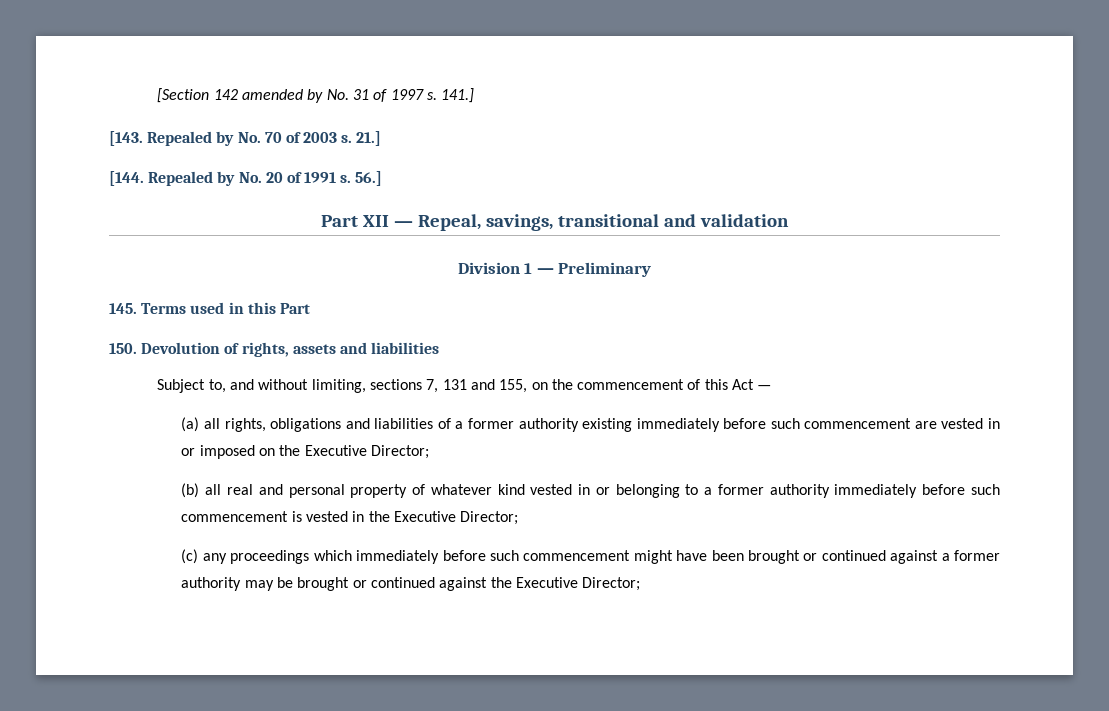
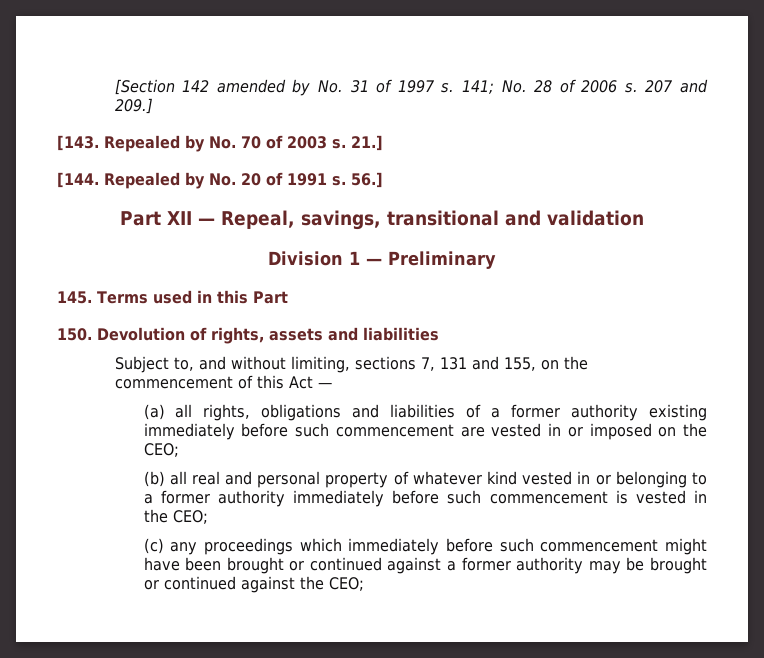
- 141.]
+ 141; No. 28 of 2006 s. 207 and 209.]
- (a) all rights, obligations and liabilities of a former authority existing immediately before such commencement are vested in or imposed on the Executive Director;
+ (a) all rights, obligations and liabilities of a former authority existing immediately before such commencement are vested in or imposed on the CEO;
- (b) all real and personal property of whatever kind vested in or belonging to a former authority immediately before such commencement is vested in the Executive Director;
+ (b) all real and personal property of whatever kind vested in or belonging to a former authority immediately before such commencement is vested in the CEO;
- (c) any proceedings which immediately before such commencement might have been brought or continued against a former authority may be brought or continued against the Executive Director;
+ (c) any proceedings which immediately before such commencement might have been brought or continued against a former authority may be brought or continued against the CEO;

